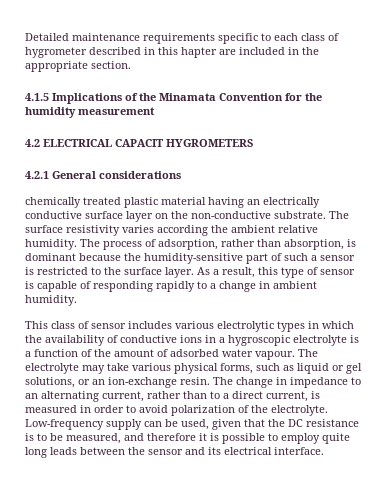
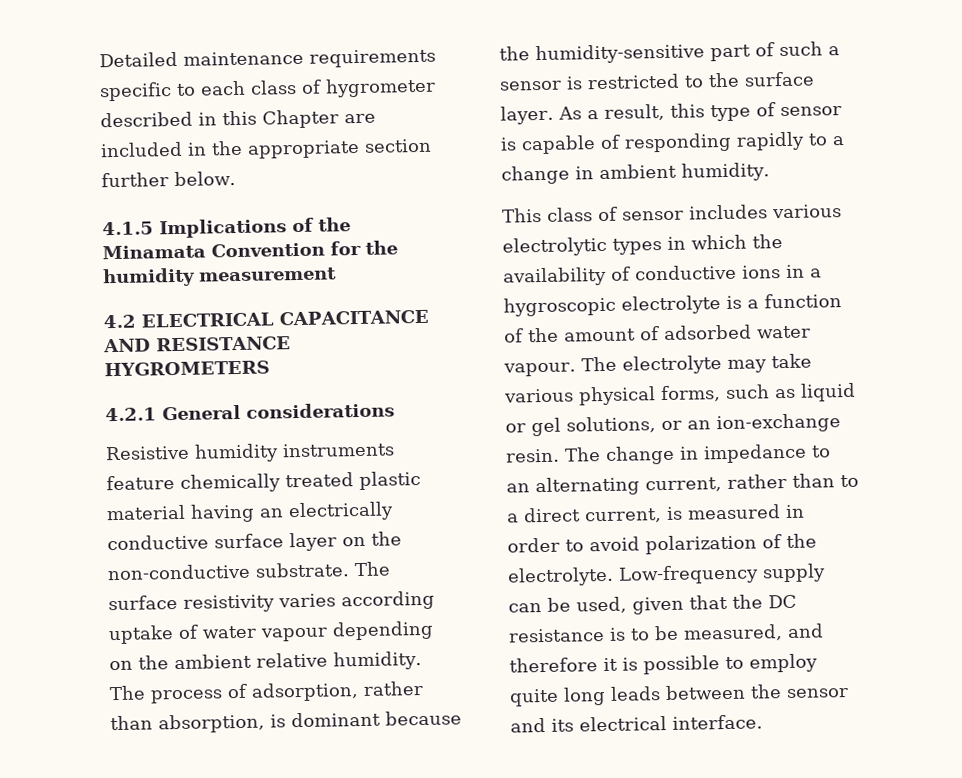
- Detailed maintenance requirements specific to each class of hygrometer described in this hapter are included in the appropriate section.
+ Detailed maintenance requirements specific to each class of hygrometer described in this Chapter are included in the appropriate section further below.
- 4.2 ELECTRICAL CAPACIT HYGROMETERS
+ 4.2 ELECTRICAL CAPACITANCE AND RESISTANCE HYGROMETERS
- chemically treated plastic material having an electrically conductive surface layer on the non-conductive substrate.
+ Resistive humidity instruments feature chemically treated plastic material having an electrically conductive surface layer on the non-conductive substrate.
- The surface resistivity varies according the ambient relative humidity.
+ The surface resistivity varies according uptake of water vapour depending on the ambient relative humidity.

